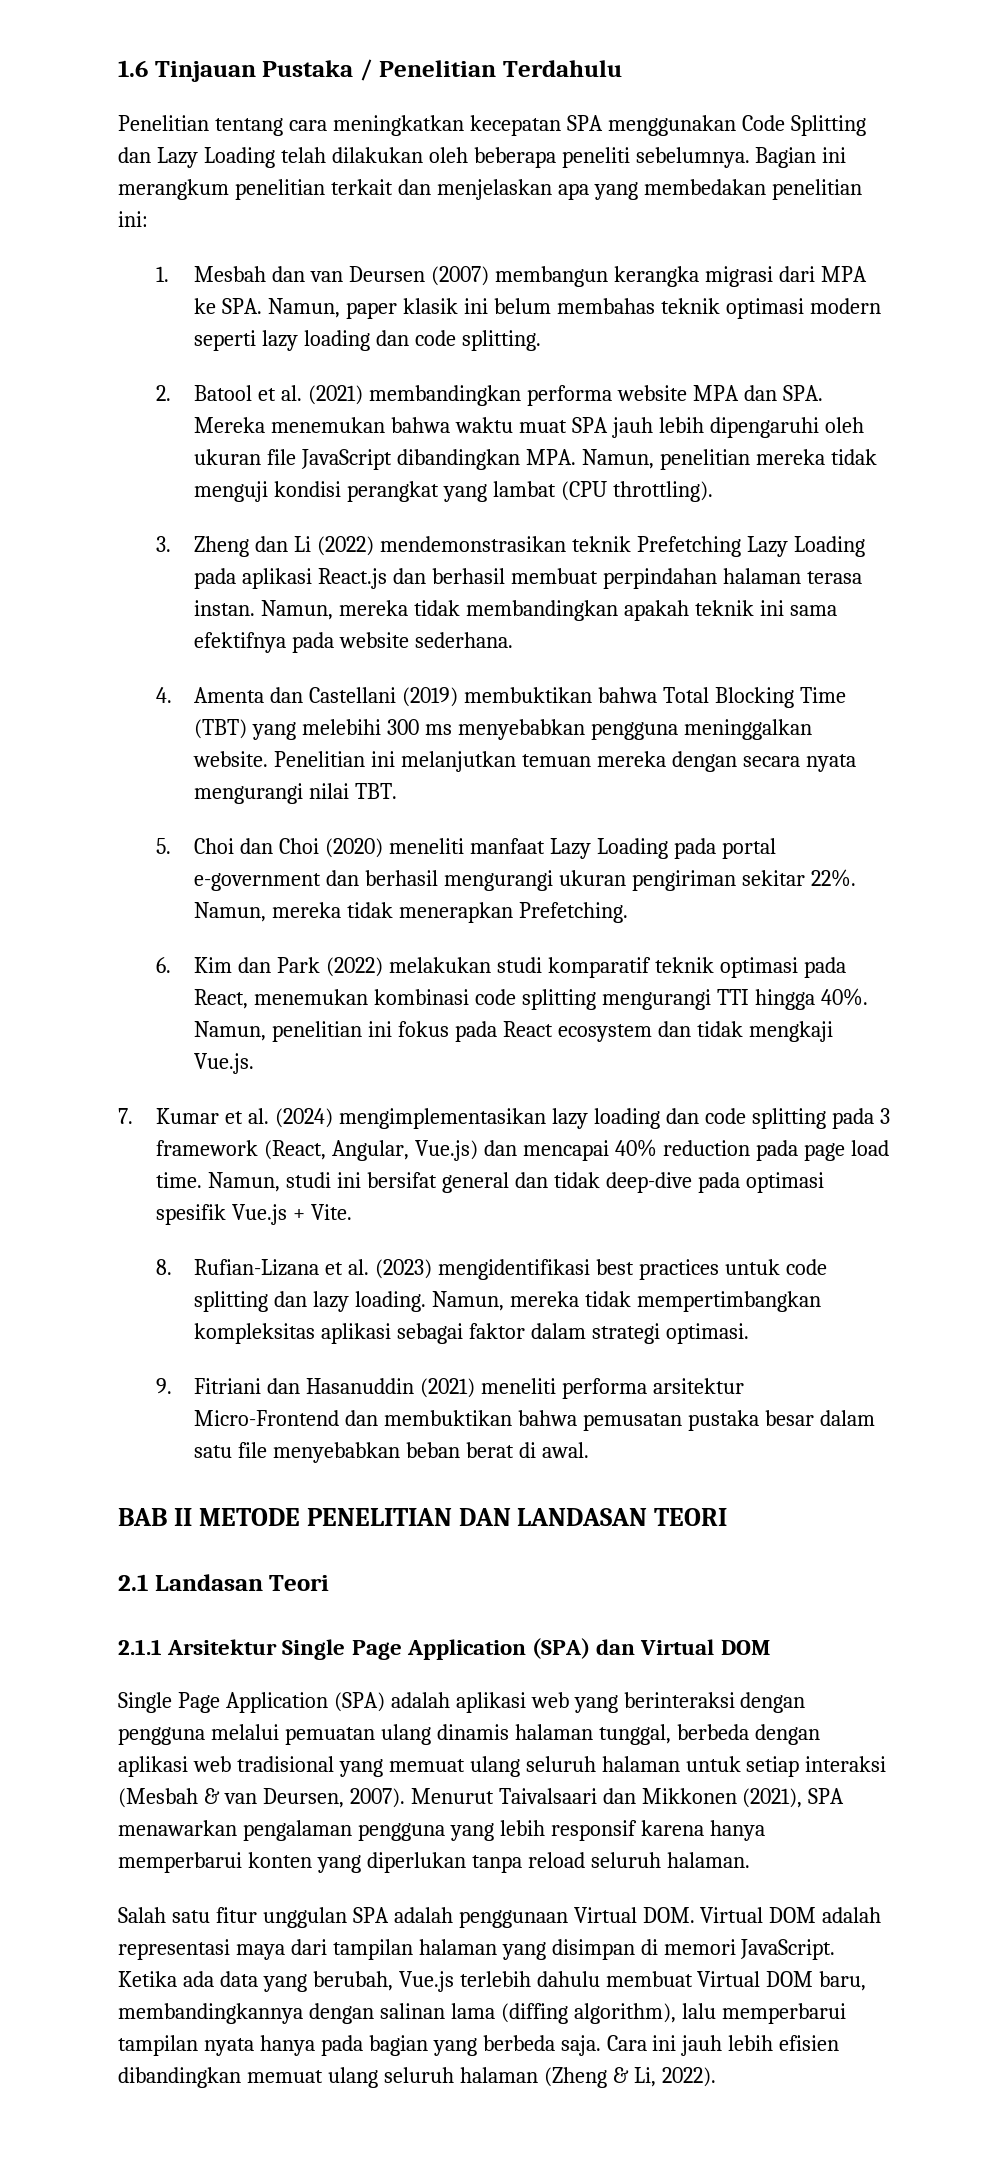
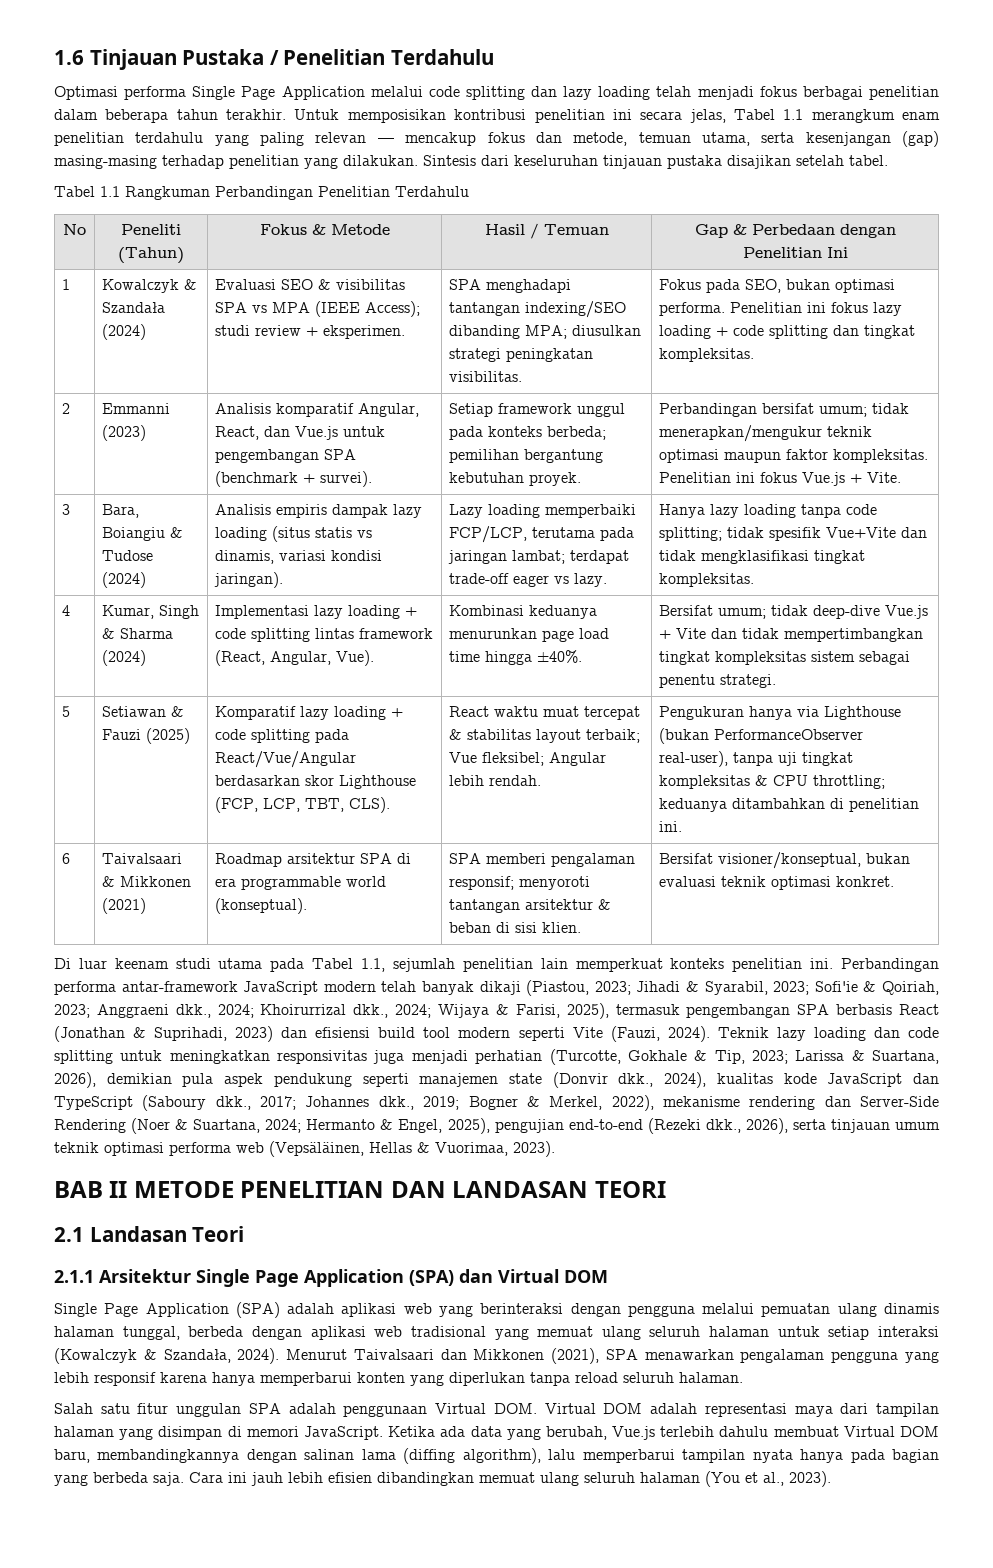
- Penelitian tentang cara meningkatkan kecepatan SPA menggunakan Code Splitting dan Lazy Loading telah dilakukan oleh beberapa peneliti sebelumnya. Bagian ini merangkum penelitian terkait dan menjelaskan apa yang membedakan penelitian ini:
- 1. Mesbah dan van Deursen (2007) membangun kerangka migrasi dari MPA ke SPA. Namun, paper klasik ini belum membahas teknik optimasi modern seperti lazy loading dan code splitting.
- 2. Batool et al. (2021) membandingkan performa website MPA dan SPA. Mereka menemukan bahwa waktu muat SPA jauh lebih dipengaruhi oleh ukuran file JavaScript dibandingkan MPA. Namun, penelitian mereka tidak menguji kondisi perangkat yang lambat (CPU throttling).
- 3. Zheng dan Li (2022) mendemonstrasikan teknik Prefetching Lazy Loading pada aplikasi React.js dan berhasil membuat perpindahan halaman terasa instan. Namun, mereka tidak membandingkan apakah teknik ini sama efektifnya pada website sederhana.
- 4. Amenta dan Castellani (2019) membuktikan bahwa Total Blocking Time (TBT) yang melebihi 300 ms menyebabkan pengguna meninggalkan website. Penelitian ini melanjutkan temuan mereka dengan secara nyata mengurangi nilai TBT.
- 5. Choi dan Choi (2020) meneliti manfaat Lazy Loading pada portal e-government dan berhasil mengurangi ukuran pengiriman sekitar 22%. Namun, mereka tidak menerapkan Prefetching.
- 6. Kim dan Park (2022) melakukan studi komparatif teknik optimasi pada React, menemukan kombinasi code splitting mengurangi TTI hingga 40%. Namun, penelitian ini fokus pada React ecosystem dan tidak mengkaji Vue.js.
- 7. Kumar et al. (2024) mengimplementasikan lazy loading dan code splitting pada 3 framework (React, Angular, Vue.js) dan mencapai 40% reduction pada page load time. Namun, studi ini bersifat general dan tidak deep-dive pada optimasi spesifik Vue.js + Vite.
- 8. Rufian-Lizana et al. (2023) mengidentifikasi best practices untuk code splitting dan lazy loading. Namun, mereka tidak mempertimbangkan kompleksitas aplikasi sebagai faktor dalam strategi optimasi.
- 9. Fitriani dan Hasanuddin (2021) meneliti performa arsitektur Micro-Frontend dan membuktikan bahwa pemusatan pustaka besar dalam satu file menyebabkan beban berat di awal.
+ Optimasi performa Single Page Application melalui code splitting dan lazy loading telah menjadi fokus berbagai penelitian dalam beberapa tahun terakhir. Untuk memposisikan kontribusi penelitian ini secara jelas, Tabel 1.1 merangkum enam penelitian terdahulu yang paling relevan — mencakup fokus dan metode, temuan utama, serta kesenjangan (gap) masing-masing terhadap penelitian yang dilakukan. Sintesis dari keseluruhan tinjauan pustaka disajikan setelah tabel.
+ Tabel 1.1 Rangkuman Perbandingan Penelitian Terdahulu
+ No | Peneliti (Tahun) | Fokus & Metode | Hasil / Temuan | Gap & Perbedaan dengan Penelitian Ini
+ 1 | Kowalczyk & Szandała (2024) | Evaluasi SEO & visibilitas SPA vs MPA (IEEE Access); studi review + eksperimen. | SPA menghadapi tantangan indexing/SEO dibanding MPA; diusulkan strategi peningkatan visibilitas. | Fokus pada SEO, bukan optimasi performa. Penelitian ini fokus lazy loading + code splitting dan tingkat kompleksitas.
+ 2 | Emmanni (2023) | Analisis komparatif Angular, React, dan Vue.js untuk pengembangan SPA (benchmark + survei). | Setiap framework unggul pada konteks berbeda; pemilihan bergantung kebutuhan proyek. | Perbandingan bersifat umum; tidak menerapkan/mengukur teknik optimasi maupun faktor kompleksitas. Penelitian ini fokus Vue.js + Vite.
+ 3 | Bara, Boiangiu & Tudose (2024) | Analisis empiris dampak lazy loading (situs statis vs dinamis, variasi kondisi jaringan). | Lazy loading memperbaiki FCP/LCP, terutama pada jaringan lambat; terdapat trade-off eager vs lazy. | Hanya lazy loading tanpa code splitting; tidak spesifik Vue+Vite dan tidak mengklasifikasi tingkat kompleksitas.
+ 4 | Kumar, Singh & Sharma (2024) | Implementasi lazy loading + code splitting lintas framework (React, Angular, Vue). | Kombinasi keduanya menurunkan page load time hingga ±40%. | Bersifat umum; tidak deep-dive Vue.js + Vite dan tidak mempertimbangkan tingkat kompleksitas sistem sebagai penentu strategi.
+ 5 | Setiawan & Fauzi (2025) | Komparatif lazy loading + code splitting pada React/Vue/Angular berdasarkan skor Lighthouse (FCP, LCP, TBT, CLS). | React waktu muat tercepat & stabilitas layout terbaik; Vue fleksibel; Angular lebih rendah. | Pengukuran hanya via Lighthouse (bukan PerformanceObserver real-user), tanpa uji tingkat kompleksitas & CPU throttling; keduanya ditambahkan di penelitian ini.
+ 6 | Taivalsaari & Mikkonen (2021) | Roadmap arsitektur SPA di era programmable world (konseptual). | SPA memberi pengalaman responsif; menyoroti tantangan arsitektur & beban di sisi klien. | Bersifat visioner/konseptual, bukan evaluasi teknik optimasi konkret.
+ Di luar keenam studi utama pada Tabel 1.1, sejumlah penelitian lain memperkuat konteks penelitian ini. Perbandingan performa antar-framework JavaScript modern telah banyak dikaji (Piastou, 2023; Jihadi & Syarabil, 2023; Sofi'ie & Qoiriah, 2023; Anggraeni dkk., 2024; Khoirurrizal dkk., 2024; Wijaya & Farisi, 2025), termasuk pengembangan SPA berbasis React (Jonathan & Suprihadi, 2023) dan efisiensi build tool modern seperti Vite (Fauzi, 2024). Teknik lazy loading dan code splitting untuk meningkatkan responsivitas juga menjadi perhatian (Turcotte, Gokhale & Tip, 2023; Larissa & Suartana, 2026), demikian pula aspek pendukung seperti manajemen state (Donvir dkk., 2024), kualitas kode JavaScript dan TypeScript (Saboury dkk., 2017; Johannes dkk., 2019; Bogner & Merkel, 2022), mekanisme rendering dan Server-Side Rendering (Noer & Suartana, 2024; Hermanto & Engel, 2025), pengujian end-to-end (Rezeki dkk., 2026), serta tinjauan umum teknik optimasi performa web (Vepsäläinen, Hellas & Vuorimaa, 2023).
- Single Page Application (SPA) adalah aplikasi web yang berinteraksi dengan pengguna melalui pemuatan ulang dinamis halaman tunggal, berbeda dengan aplikasi web tradisional yang memuat ulang seluruh halaman untuk setiap interaksi (Mesbah & van Deursen, 2007).
+ Single Page Application (SPA) adalah aplikasi web yang berinteraksi dengan pengguna melalui pemuatan ulang dinamis halaman tunggal, berbeda dengan aplikasi web tradisional yang memuat ulang seluruh halaman untuk setiap interaksi (Kowalczyk & Szandała, 2024).
- Cara ini jauh lebih efisien dibandingkan memuat ulang seluruh halaman (Zheng & Li, 2022).
+ Cara ini jauh lebih efisien dibandingkan memuat ulang seluruh halaman (You et al., 2023).

